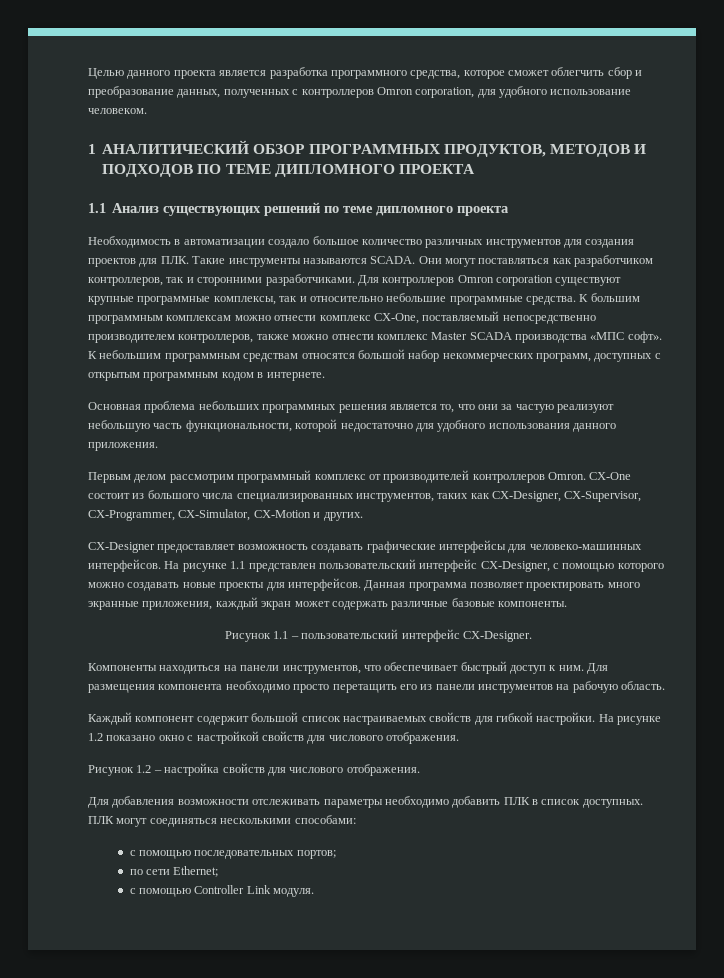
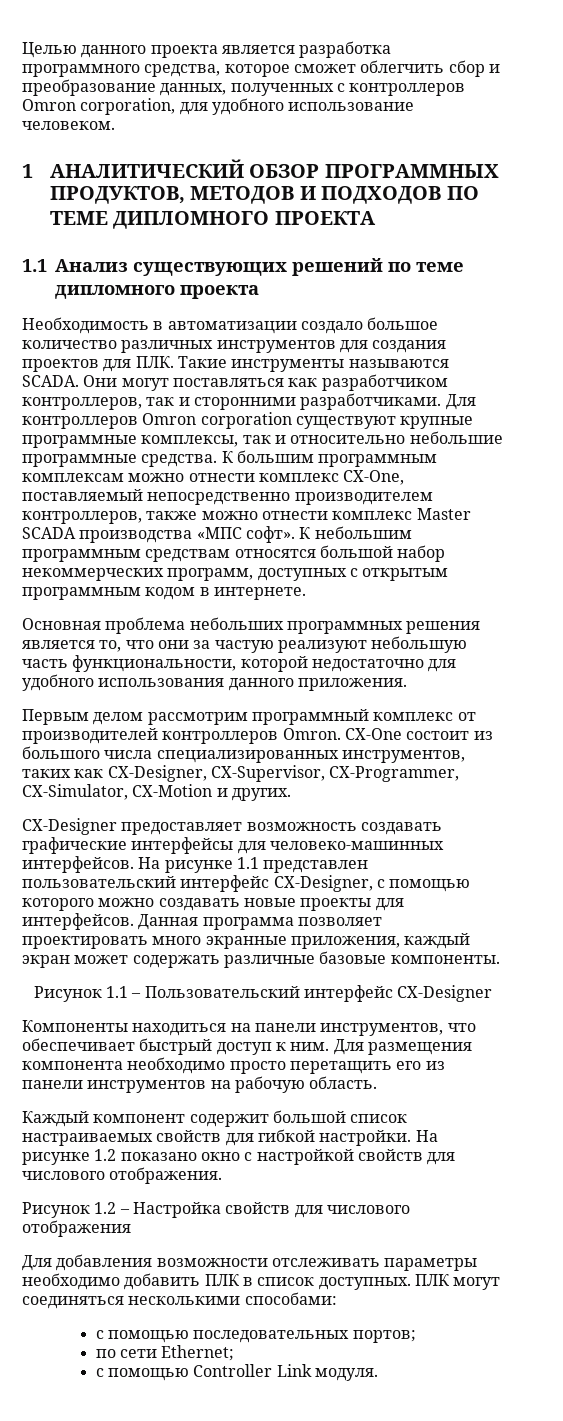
- Рисунок 1.1 – пользовательский интерфейс CX-Designer.
+ Рисунок 1.1 – Пользовательский интерфейс CX-Designer
- Рисунок 1.2 – настройка свойств для числового отображения.
+ Рисунок 1.2 – Настройка свойств для числового отображения

